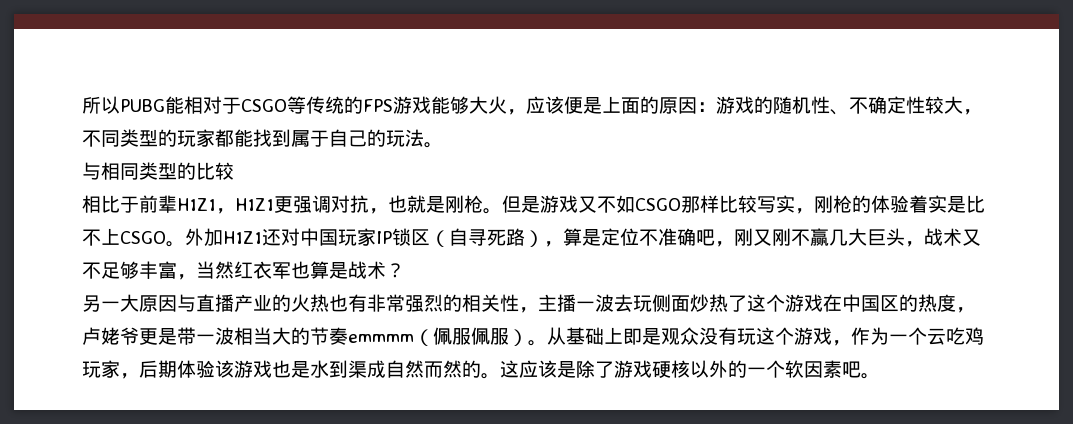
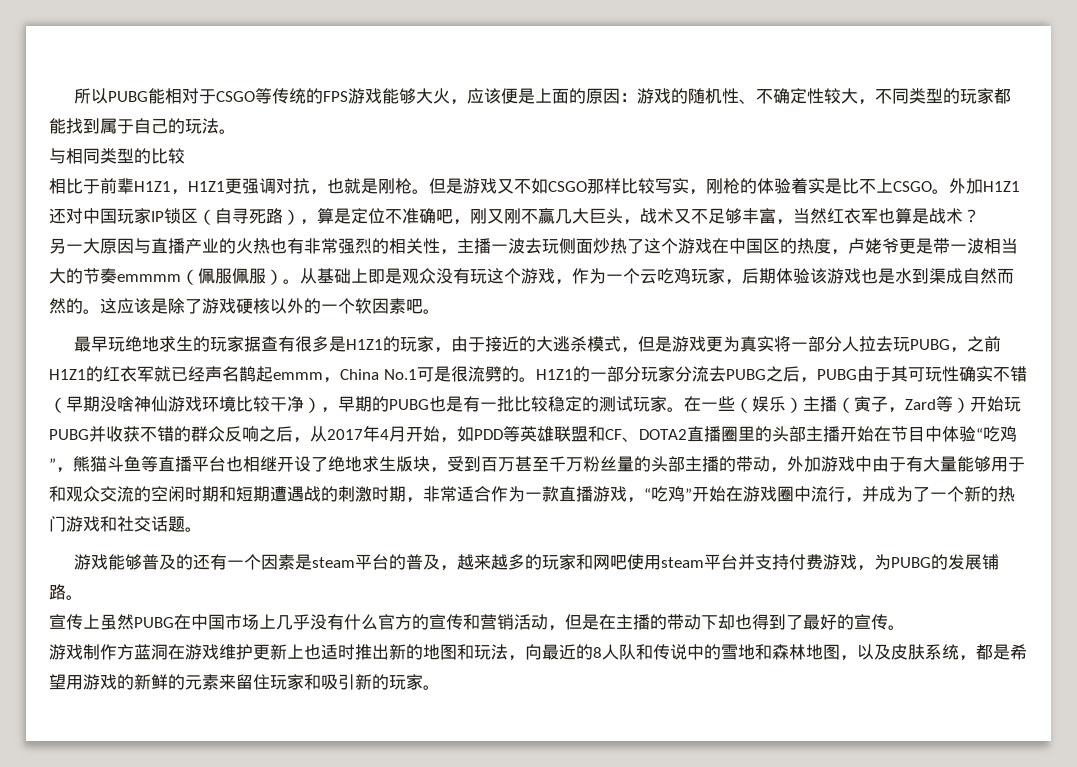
+ 最早玩绝地求生的玩家据查有很多是H1Z1的玩家，由于接近的大逃杀模式，但是游戏更为真实将一部分人拉去玩PUBG，之前H1Z1的红衣军就已经声名鹊起emmm，China No.1可是很流劈的。H1Z1的一部分玩家分流去PUBG之后，PUBG由于其可玩性确实不错（早期没啥神仙游戏环境比较干净），早期的PUBG也是有一批比较稳定的测试玩家。在一些（娱乐）主播（寅子，Zard等）开始玩PUBG并收获不错的群众反响之后，从2017年4月开始，如PDD等英雄联盟和CF、DOTA2直播圈里的头部主播开始在节目中体验“吃鸡”，熊猫斗鱼等直播平台也相继开设了绝地求生版块，受到百万甚至千万粉丝量的头部主播的带动，外加游戏中由于有大量能够用于和观众交流的空闲时期和短期遭遇战的刺激时期，非常适合作为一款直播游戏，“吃鸡”开始在游戏圈中流行，并成为了一个新的热门游戏和社交话题。
+ 游戏能够普及的还有一个因素是steam平台的普及，越来越多的玩家和网吧使用steam平台并支持付费游戏，为PUBG的发展铺路。
+ 宣传上虽然PUBG在中国市场上几乎没有什么官方的宣传和营销活动，但是在主播的带动下却也得到了最好的宣传。
+ 游戏制作方蓝洞在游戏维护更新上也适时推出新的地图和玩法，向最近的8人队和传说中的雪地和森林地图，以及皮肤系统，都是希望用游戏的新鲜的元素来留住玩家和吸引新的玩家。

